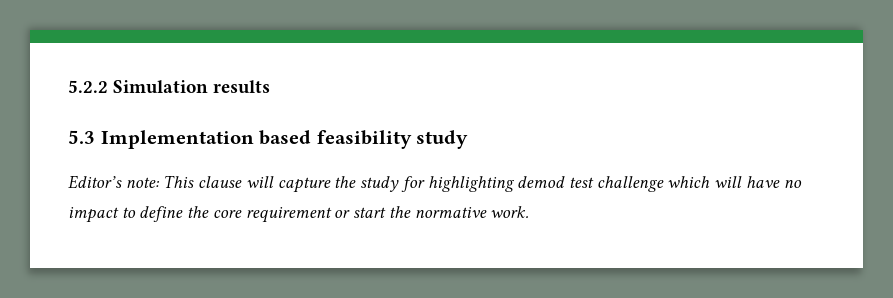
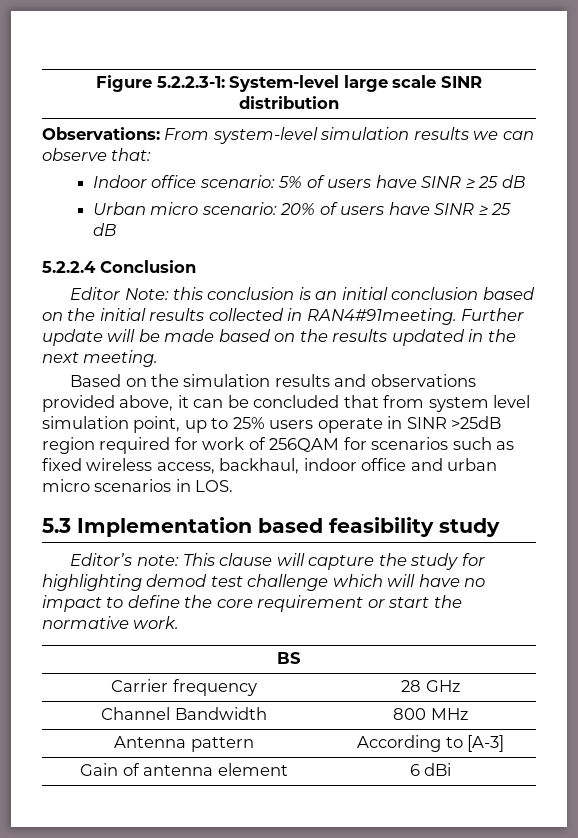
- 5.2.2 Simulation results
+ Figure 5.2.2.3-1: System-level large scale SINR distribution
+ Observations: From system-level simulation results we can observe that:
+ Indoor office scenario: 5% of users have SINR ≥ 25 dB
+ Urban micro scenario: 20% of users have SINR ≥ 25 dB
+ 5.2.2.4 Conclusion
+ Editor Note: this conclusion is an initial conclusion based on the initial results collected in RAN4#91meeting. Further update will be made based on the results updated in the next meeting.
+ Based on the simulation results and observations provided above, it can be concluded that from system level simulation point, up to 25% users operate in SINR >25dB region required for work of 256QAM for scenarios such as fixed wireless access, backhaul, indoor office and urban micro scenarios in LOS.
+ BS
+ Carrier frequency | 28 GHz
+ Channel Bandwidth | 800 MHz
+ Antenna pattern | According to [A-3]
+ Gain of antenna element | 6 dBi

